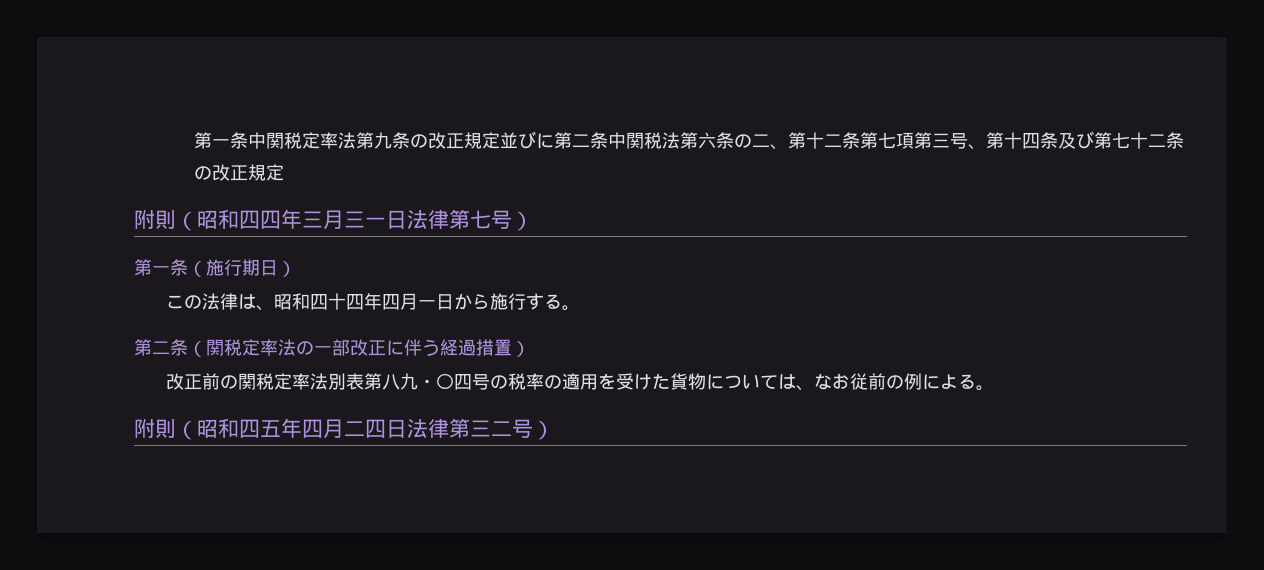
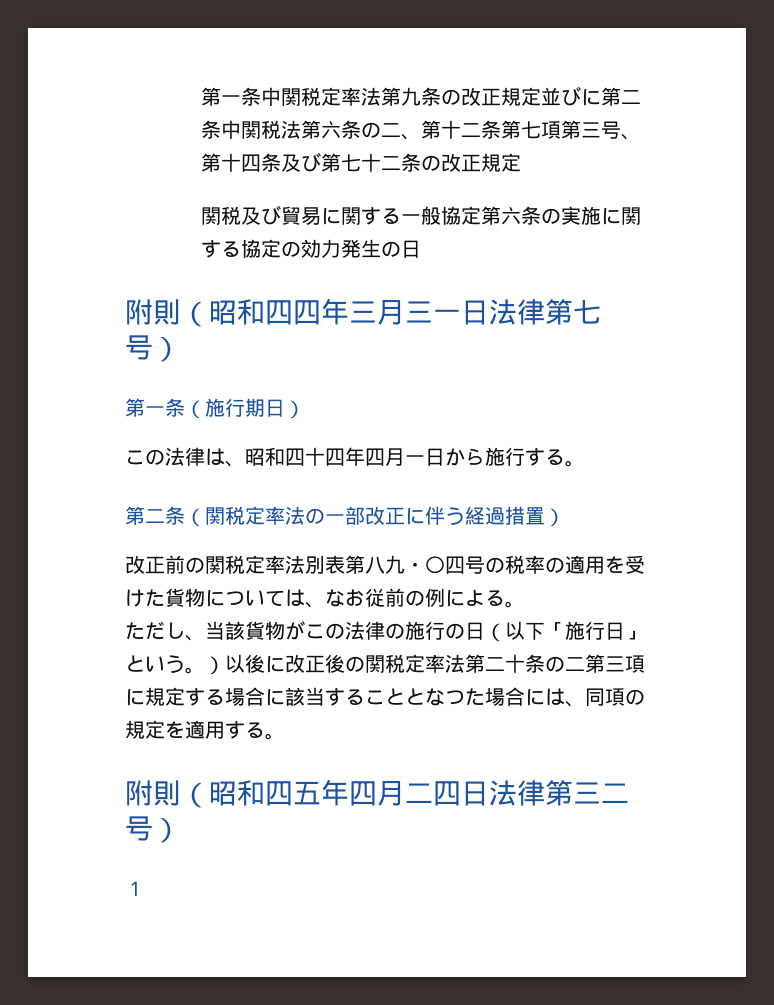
+ 関税及び貿易に関する一般協定第六条の実施に関する協定の効力発生の日
+ ただし、当該貨物がこの法律の施行の日（以下「施行日」という。）以後に改正後の関税定率法第二十条の二第三項に規定する場合に該当することとなつた場合には、同項の規定を適用する。
+ １

